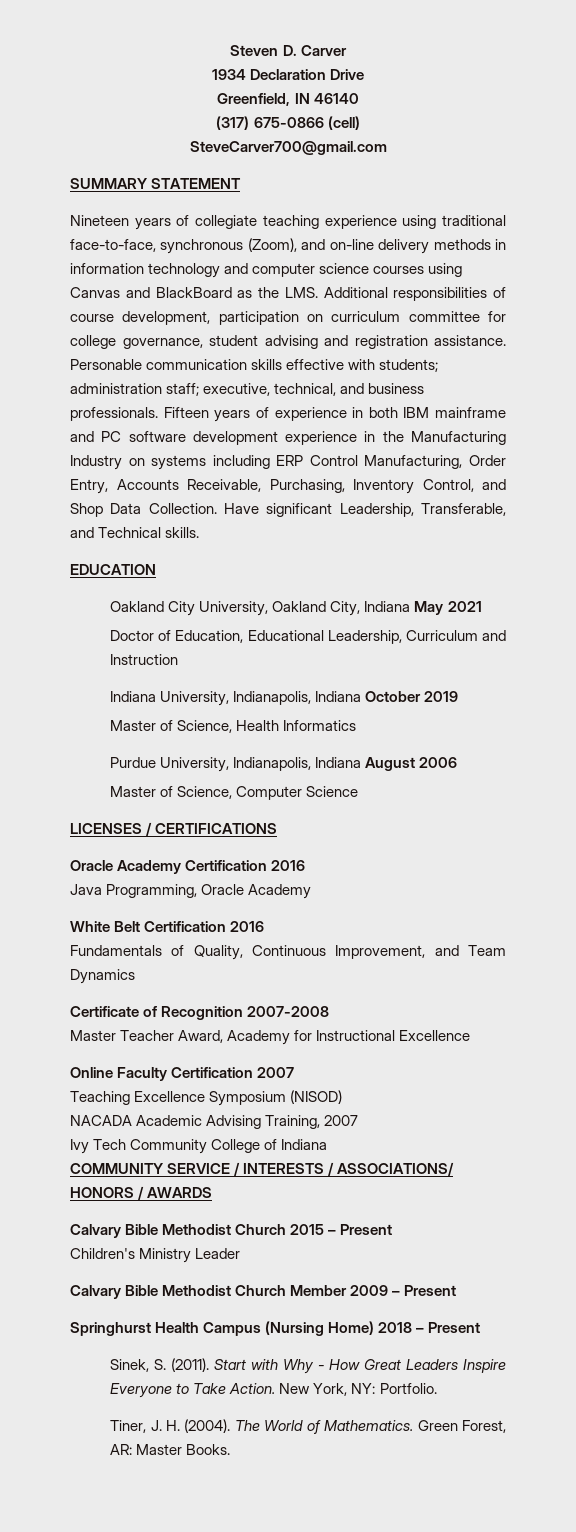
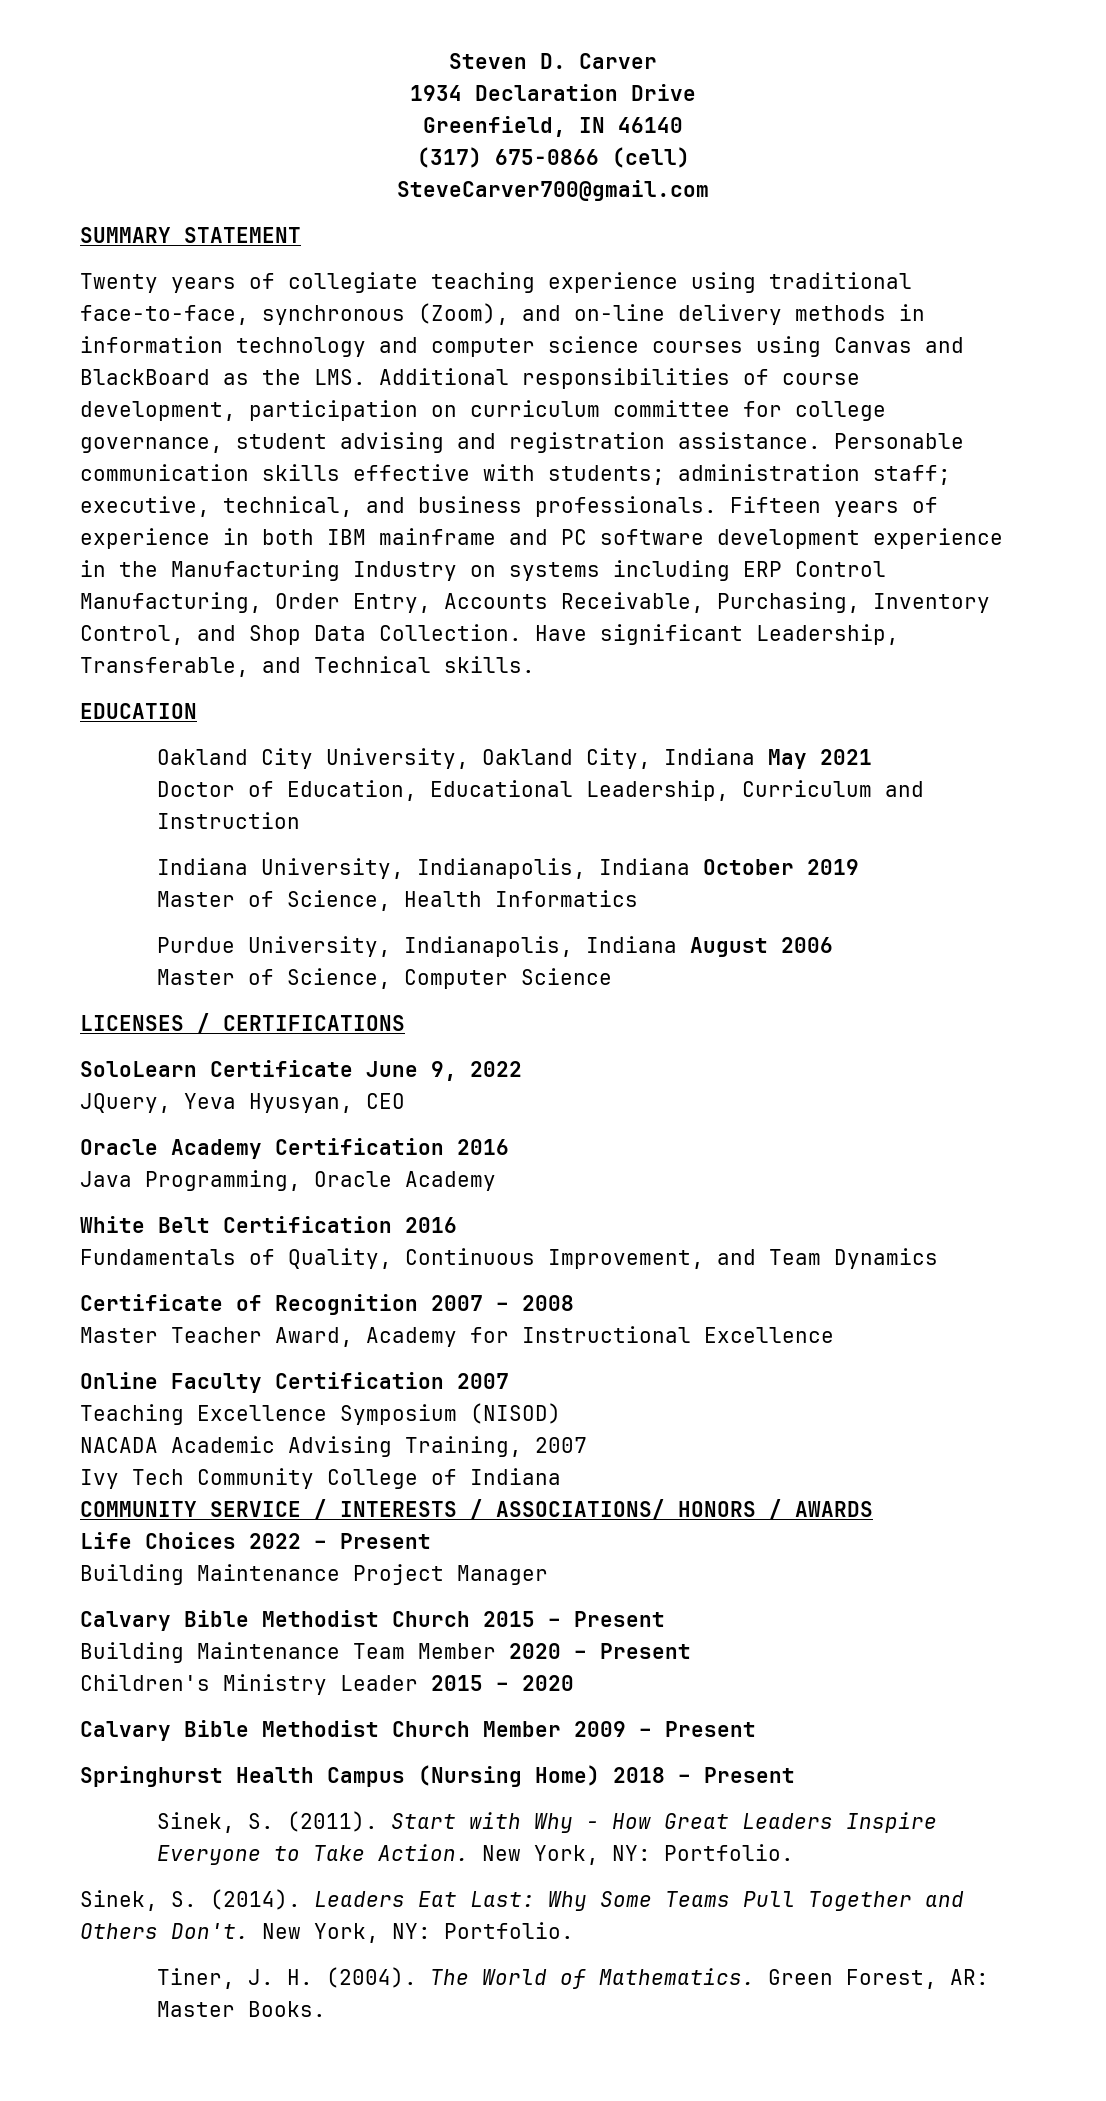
- Nineteen years of collegiate teaching experience using traditional face-to-face, synchronous (Zoom), and on-line delivery methods in information technology and computer science courses using Canvas and BlackBoard as the LMS. Additional responsibilities of course development, participation on curriculum committee for college governance, student advising and registration assistance.
+ Twenty years of collegiate teaching experience using traditional face-to-face, synchronous (Zoom), and on-line delivery methods in information technology and computer science courses using Canvas and BlackBoard as the LMS. Additional responsibilities of course development, participation on curriculum committee for college governance, student advising and registration assistance.
+ SoloLearn Certificate June 9, 2022
+ JQuery, Yeva Hyusyan, CEO
- Certificate of Recognition 2007-2008
+ Certificate of Recognition 2007 – 2008
+ Life Choices 2022 – Present
+ Building Maintenance Project Manager
+ Building Maintenance Team Member 2020 – Present
- Children's Ministry Leader
+ Children's Ministry Leader 2015 – 2020
+ Sinek, S. (2014). Leaders Eat Last: Why Some Teams Pull Together and Others Don't. New York, NY: Portfolio.

